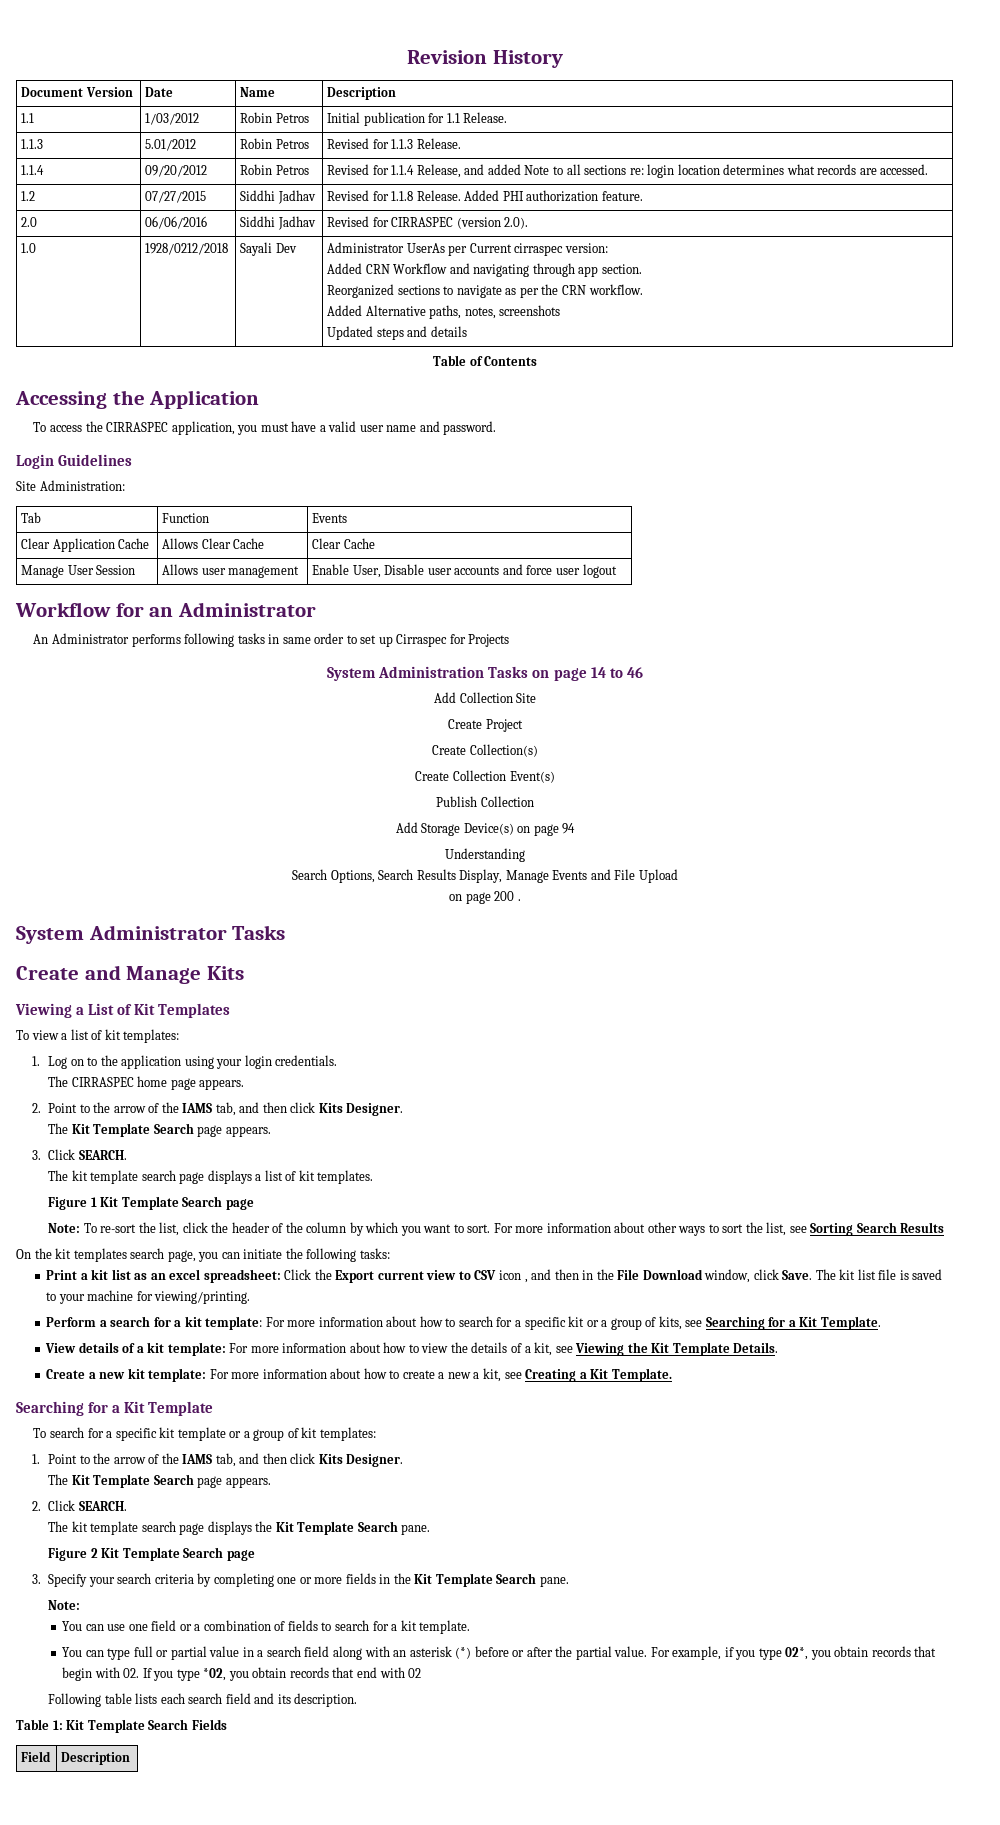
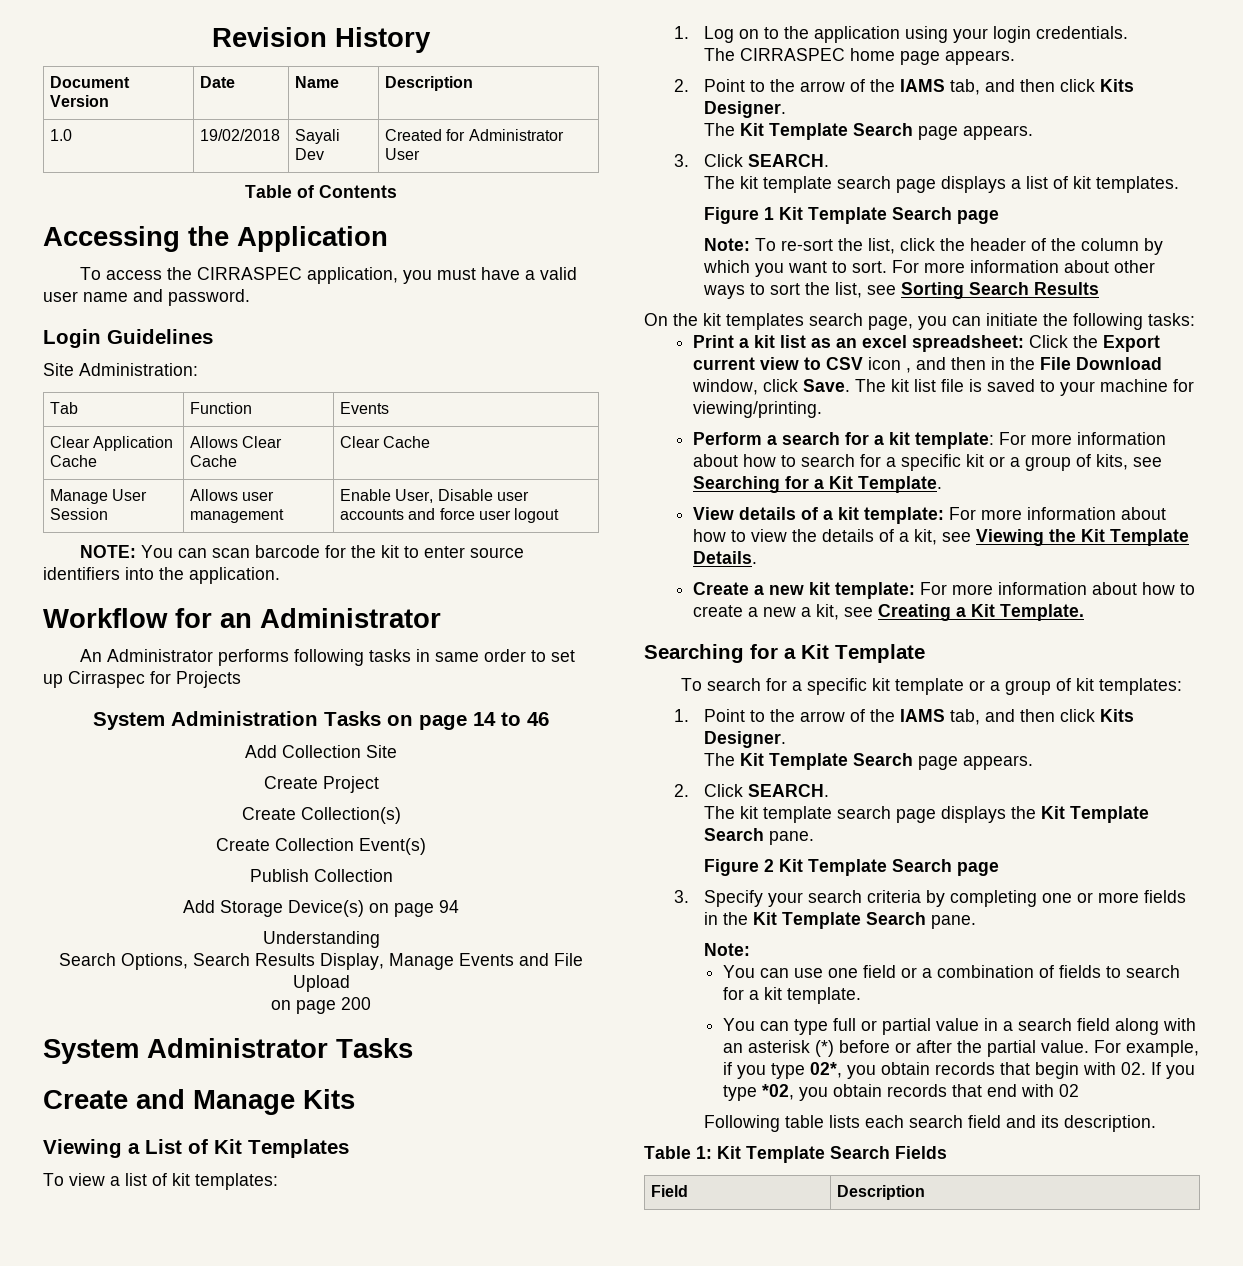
- 1.1 | 1/03/2012 | Robin Petros | Initial publication for 1.1 Release.
- 1.1.3 | 5.01/2012 | Robin Petros | Revised for 1.1.3 Release.
- 1.1.4 | 09/20/2012 | Robin Petros | Revised for 1.1.4 Release, and added Note to all sections re: login location determines what records are accessed.
- 1.2 | 07/27/2015 | Siddhi Jadhav | Revised for 1.1.8 Release. Added PHI authorization feature.
- 2.0 | 06/06/2016 | Siddhi Jadhav | Revised for CIRRASPEC (version 2.0).
- 1.0 | 1928/0212/2018 | Sayali Dev | Administrator UserAs per Current cirraspec version:
- Added CRN Workflow and navigating through app section.
- Reorganized sections to navigate as per the CRN workflow.
- Added Alternative paths, notes, screenshots
- Updated steps and details
+ 1.0 | 19/02/2018 | Sayali Dev | Created for Administrator User
+ NOTE: You can scan barcode for the kit to enter source identifiers into the application.
- on page 200 .
+ on page 200

